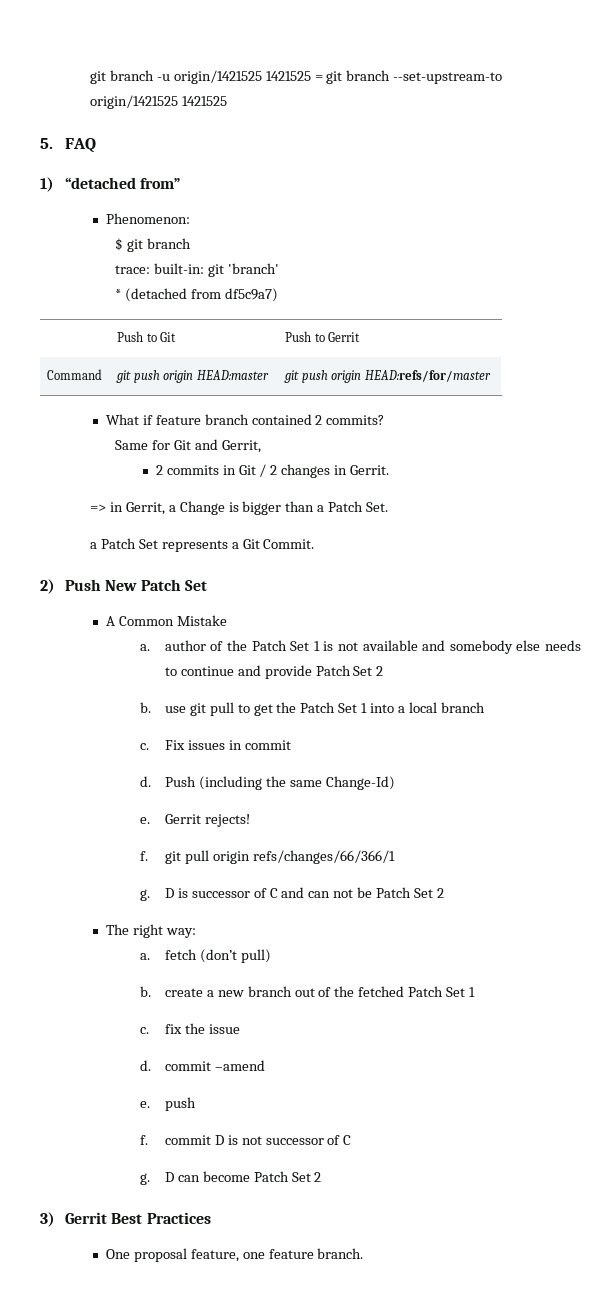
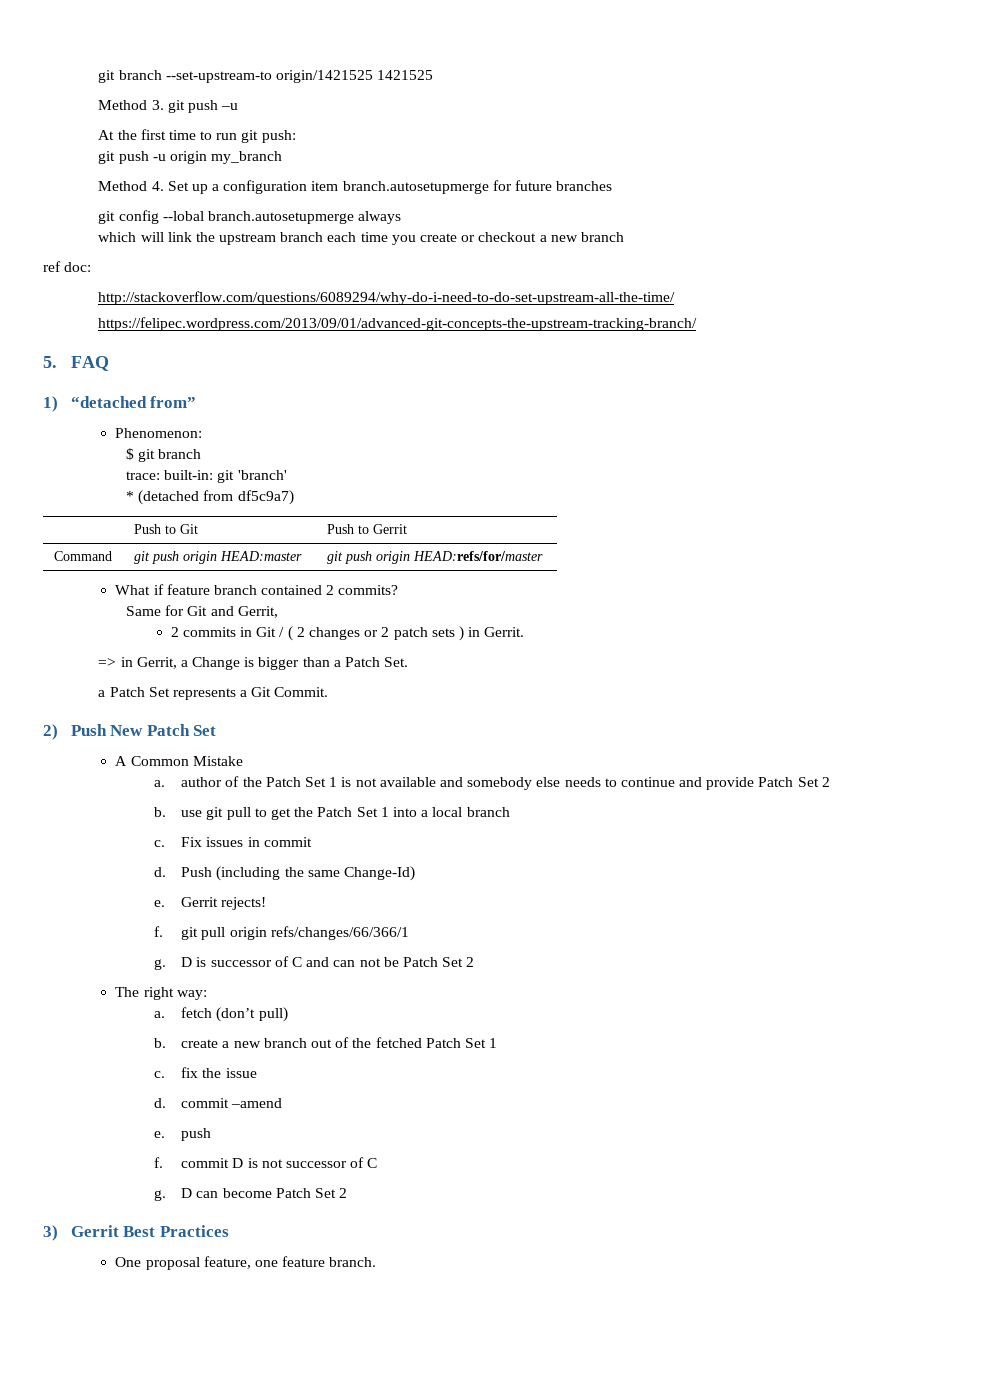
- git branch -u origin/1421525 1421525 = git branch --set-upstream-to origin/1421525 1421525
+ git branch --set-upstream-to origin/1421525 1421525
+ Method 3. git push –u
+ At the first time to run git push:
+ git push -u origin my_branch
+ Method 4. Set up a configuration item branch.autosetupmerge for future branches
+ git config --lobal branch.autosetupmerge always
+ which will link the upstream branch each time you create or checkout a new branch
+ ref doc:
+ http://stackoverflow.com/questions/6089294/why-do-i-need-to-do-set-upstream-all-the-time/
+ https://felipec.wordpress.com/2013/09/01/advanced-git-concepts-the-upstream-tracking-branch/
- 2 commits in Git / 2 changes in Gerrit.
+ 2 commits in Git / ( 2 changes or 2 patch sets ) in Gerrit.

